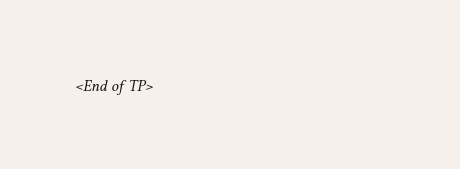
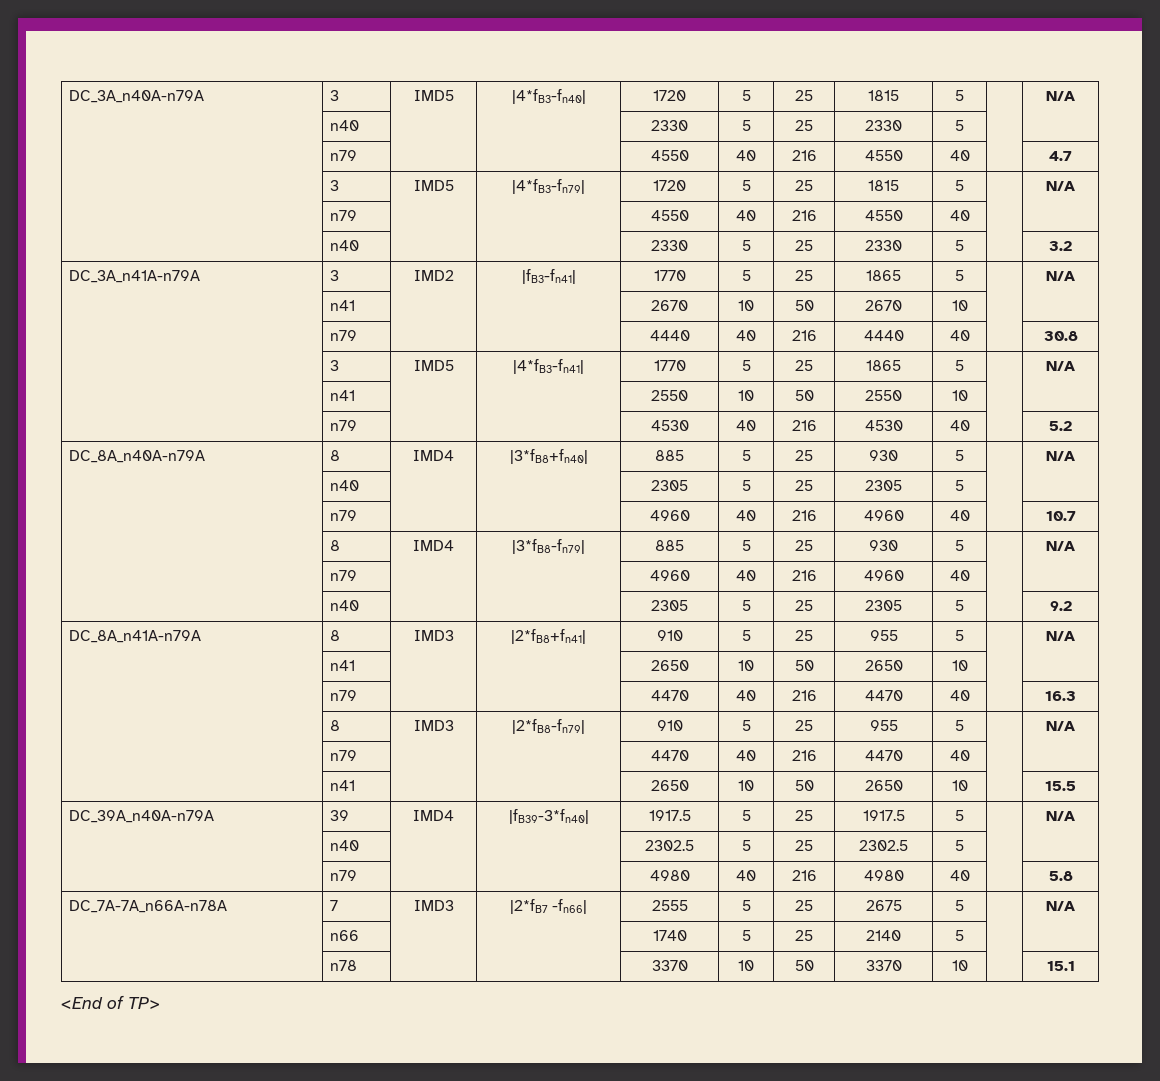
+ DC_3A_n40A-n79A | 3 | IMD5 | |4*fB3-fn40| | 1720 | 5 | 25 | 1815 | 5 | | N/A
+ | n40 | | | 2330 | 5 | 25 | 2330 | 5 | |
+ | n79 | | | 4550 | 40 | 216 | 4550 | 40 | | 4.7
+ | 3 | IMD5 | |4*fB3-fn79| | 1720 | 5 | 25 | 1815 | 5 | | N/A
+ | n79 | | | 4550 | 40 | 216 | 4550 | 40 | |
+ | n40 | | | 2330 | 5 | 25 | 2330 | 5 | | 3.2
+ DC_3A_n41A-n79A | 3 | IMD2 | |fB3-fn41| | 1770 | 5 | 25 | 1865 | 5 | | N/A
+ | n41 | | | 2670 | 10 | 50 | 2670 | 10 | |
+ | n79 | | | 4440 | 40 | 216 | 4440 | 40 | | 30.8
+ | 3 | IMD5 | |4*fB3-fn41| | 1770 | 5 | 25 | 1865 | 5 | | N/A
+ | n41 | | | 2550 | 10 | 50 | 2550 | 10 | |
+ | n79 | | | 4530 | 40 | 216 | 4530 | 40 | | 5.2
+ DC_8A_n40A-n79A | 8 | IMD4 | |3*fB8+fn40| | 885 | 5 | 25 | 930 | 5 | | N/A
+ | n40 | | | 2305 | 5 | 25 | 2305 | 5 | |
+ | n79 | | | 4960 | 40 | 216 | 4960 | 40 | | 10.7
+ | 8 | IMD4 | |3*fB8-fn79| | 885 | 5 | 25 | 930 | 5 | | N/A
+ | n79 | | | 4960 | 40 | 216 | 4960 | 40 | |
+ | n40 | | | 2305 | 5 | 25 | 2305 | 5 | | 9.2
+ DC_8A_n41A-n79A | 8 | IMD3 | |2*fB8+fn41| | 910 | 5 | 25 | 955 | 5 | | N/A
+ | n41 | | | 2650 | 10 | 50 | 2650 | 10 | |
+ | n79 | | | 4470 | 40 | 216 | 4470 | 40 | | 16.3
+ | 8 | IMD3 | |2*fB8-fn79| | 910 | 5 | 25 | 955 | 5 | | N/A
+ | n79 | | | 4470 | 40 | 216 | 4470 | 40 | |
+ | n41 | | | 2650 | 10 | 50 | 2650 | 10 | | 15.5
+ DC_39A_n40A-n79A | 39 | IMD4 | |fB39-3*fn40| | 1917.5 | 5 | 25 | 1917.5 | 5 | | N/A
+ | n40 | | | 2302.5 | 5 | 25 | 2302.5 | 5 | |
+ | n79 | | | 4980 | 40 | 216 | 4980 | 40 | | 5.8
+ DC_7A-7A_n66A-n78A | 7 | IMD3 | |2*fB7 -fn66| | 2555 | 5 | 25 | 2675 | 5 | | N/A
+ | n66 | | | 1740 | 5 | 25 | 2140 | 5 | |
+ | n78 | | | 3370 | 10 | 50 | 3370 | 10 | | 15.1

